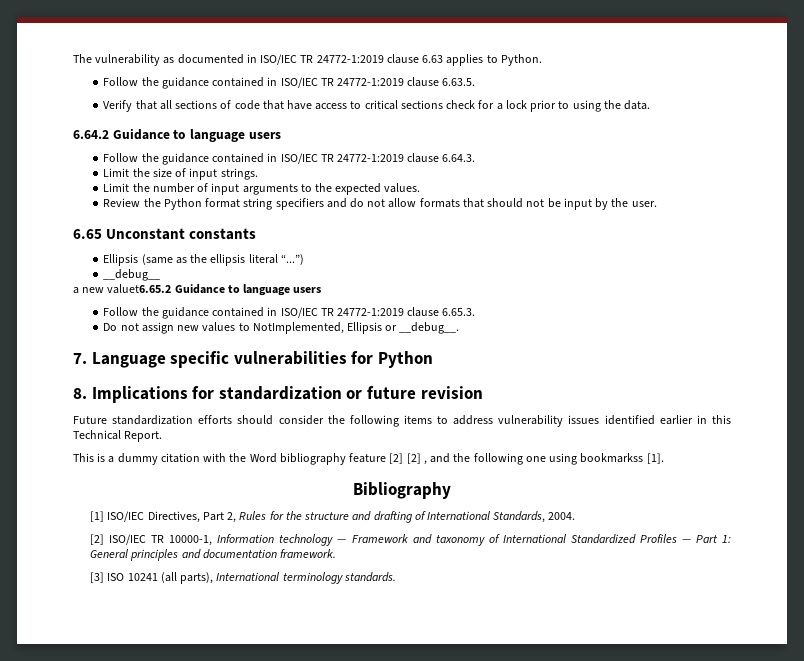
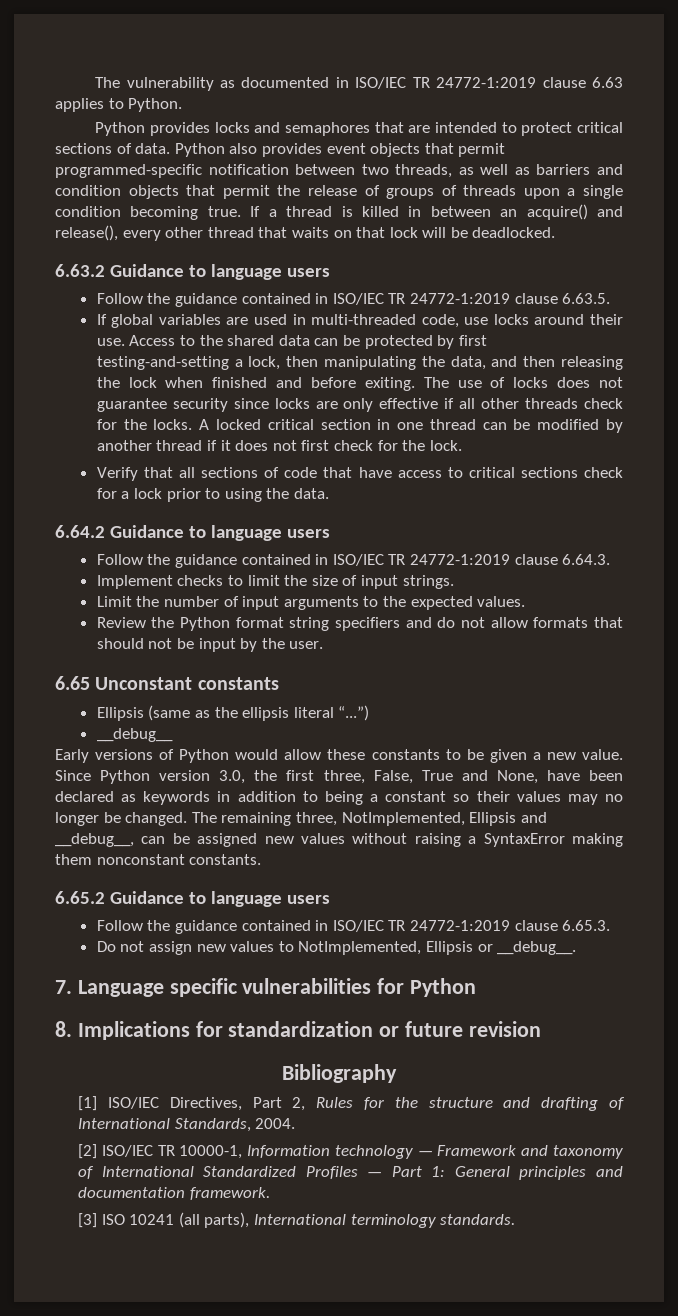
+ Python provides locks and semaphores that are intended to protect critical sections of data. Python also provides event objects that permit programmed-specific notification between two threads, as well as barriers and condition objects that permit the release of groups of threads upon a single condition becoming true. If a thread is killed in between an acquire() and release(), every other thread that waits on that lock will be deadlocked.
+ 6.63.2 Guidance to language users
+ If global variables are used in multi-threaded code, use locks around their use. Access to the shared data can be protected by first testing-and-setting a lock, then manipulating the data, and then releasing the lock when finished and before exiting. The use of locks does not guarantee security since locks are only effective if all other threads check for the locks. A locked critical section in one thread can be modified by another thread if it does not first check for the lock.
- Limit the size of input strings.
+ Implement checks to limit the size of input strings.
- a new valuet6.65.2 Guidance to language users
+ Early versions of Python would allow these constants to be given a new value. Since Python version 3.0, the first three, False, True and None, have been declared as keywords in addition to being a constant so their values may no longer be changed. The remaining three, NotImplemented, Ellipsis and __debug__, can be assigned new values without raising a SyntaxError making them nonconstant constants.
+ 6.65.2 Guidance to language users
- Future standardization efforts should consider the following items to address vulnerability issues identified earlier in this Technical Report.
- This is a dummy citation with the Word bibliography feature [2] [2] , and the following one using bookmarkss [1].

